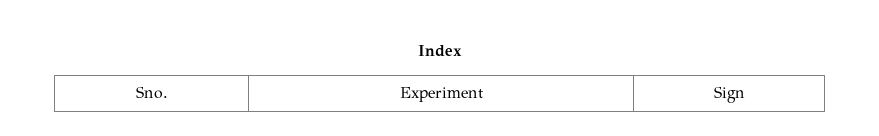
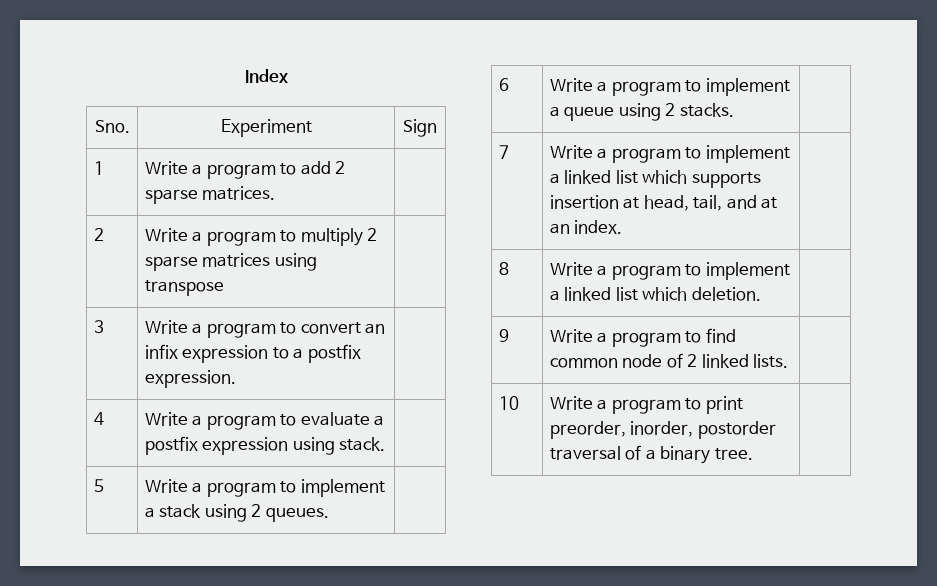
+ 1 | Write a program to add 2 sparse matrices. |
+ 2 | Write a program to multiply 2 sparse matrices using transpose |
+ 3 | Write a program to convert an infix expression to a postfix expression. |
+ 4 | Write a program to evaluate a postfix expression using stack. |
+ 5 | Write a program to implement a stack using 2 queues. |
+ 6 | Write a program to implement a queue using 2 stacks. |
+ 7 | Write a program to implement a linked list which supports insertion at head, tail, and at an index. |
+ 8 | Write a program to implement a linked list which deletion. |
+ 9 | Write a program to find common node of 2 linked lists. |
+ 10 | Write a program to print preorder, inorder, postorder traversal of a binary tree. |

